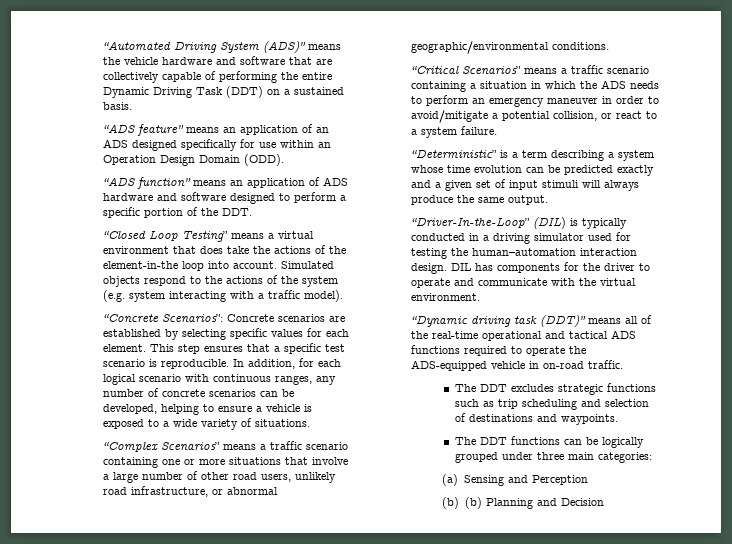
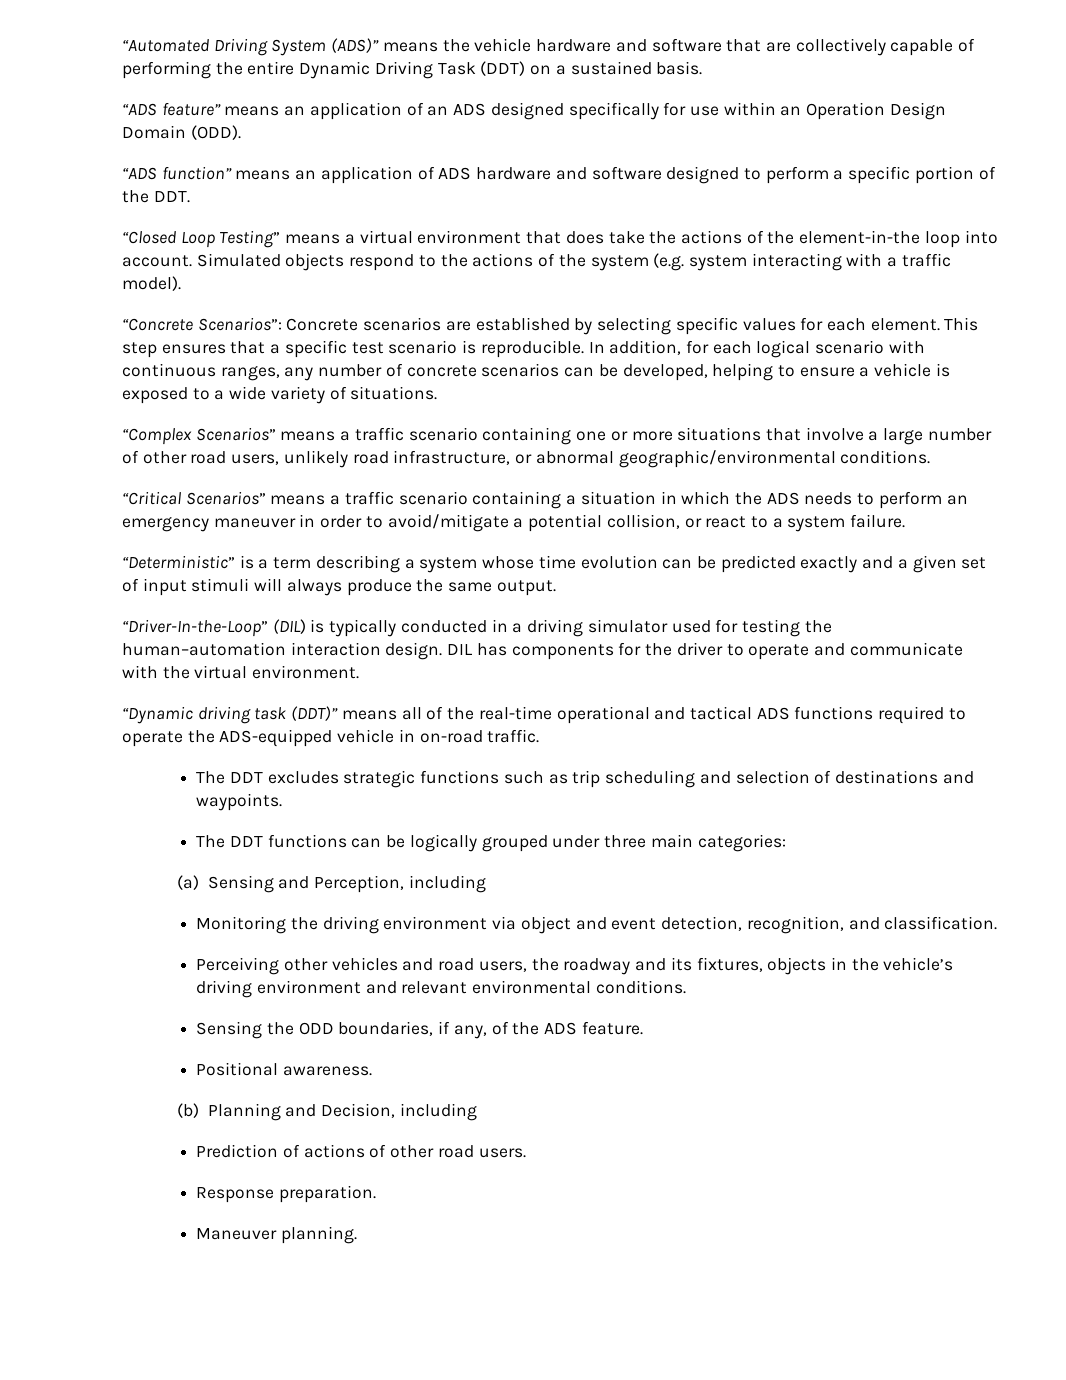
- (a) Sensing and Perception
- (b) (b) Planning and Decision
+ (a) Sensing and Perception, including
+ Monitoring the driving environment via object and event detection, recognition, and classification.
+ Perceiving other vehicles and road users, the roadway and its fixtures, objects in the vehicle’s driving environment and relevant environmental conditions.
+ Sensing the ODD boundaries, if any, of the ADS feature.
+ Positional awareness.
+ (b) Planning and Decision, including
+ Prediction of actions of other road users.
+ Response preparation.
+ Maneuver planning.

